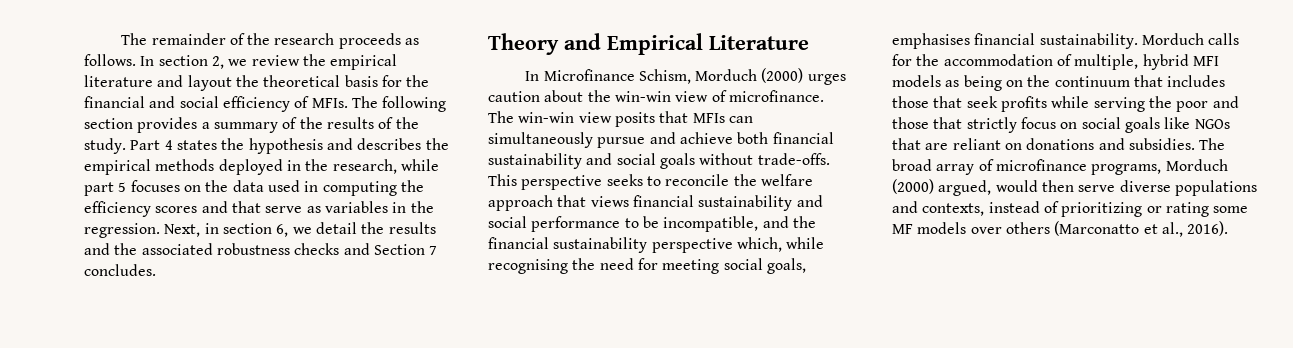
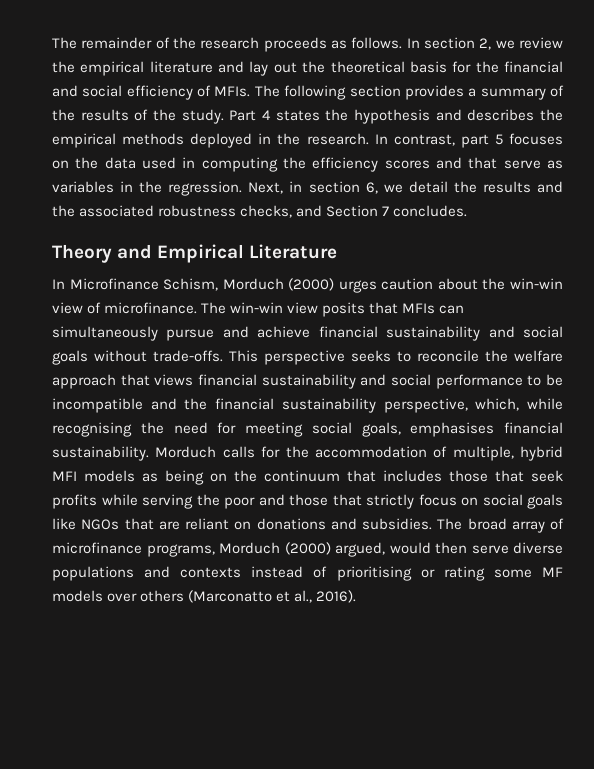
- In section 2, we review the empirical literature and layout the theoretical basis for the financial and social efficiency of MFIs.
+ In section 2, we review the empirical literature and lay out the theoretical basis for the financial and social efficiency of MFIs.
- Part 4 states the hypothesis and describes the empirical methods deployed in the research, while part 5 focuses on the data used in computing the efficiency scores and that serve as variables in the regression.
+ Part 4 states the hypothesis and describes the empirical methods deployed in the research. In contrast, part 5 focuses on the data used in computing the efficiency scores and that serve as variables in the regression.
- Next, in section 6, we detail the results and the associated robustness checks and Section 7 concludes.
+ Next, in section 6, we detail the results and the associated robustness checks, and Section 7 concludes.
- The win-win view posits that MFIs can simultaneously pursue and achieve both financial sustainability and social goals without trade-offs.
+ The win-win view posits that MFIs can simultaneously pursue and achieve financial sustainability and social goals without trade-offs.
- This perspective seeks to reconcile the welfare approach that views financial sustainability and social performance to be incompatible, and the financial sustainability perspective which, while recognising the need for meeting social goals, emphasises financial sustainability.
+ This perspective seeks to reconcile the welfare approach that views financial sustainability and social performance to be incompatible and the financial sustainability perspective, which, while recognising the need for meeting social goals, emphasises financial sustainability.
- The broad array of microfinance programs, Morduch (2000) argued, would then serve diverse populations and contexts, instead of prioritizing or rating some MF models over others (Marconatto et al., 2016).
+ The broad array of microfinance programs, Morduch (2000) argued, would then serve diverse populations and contexts instead of prioritising or rating some MF models over others (Marconatto et al., 2016).

